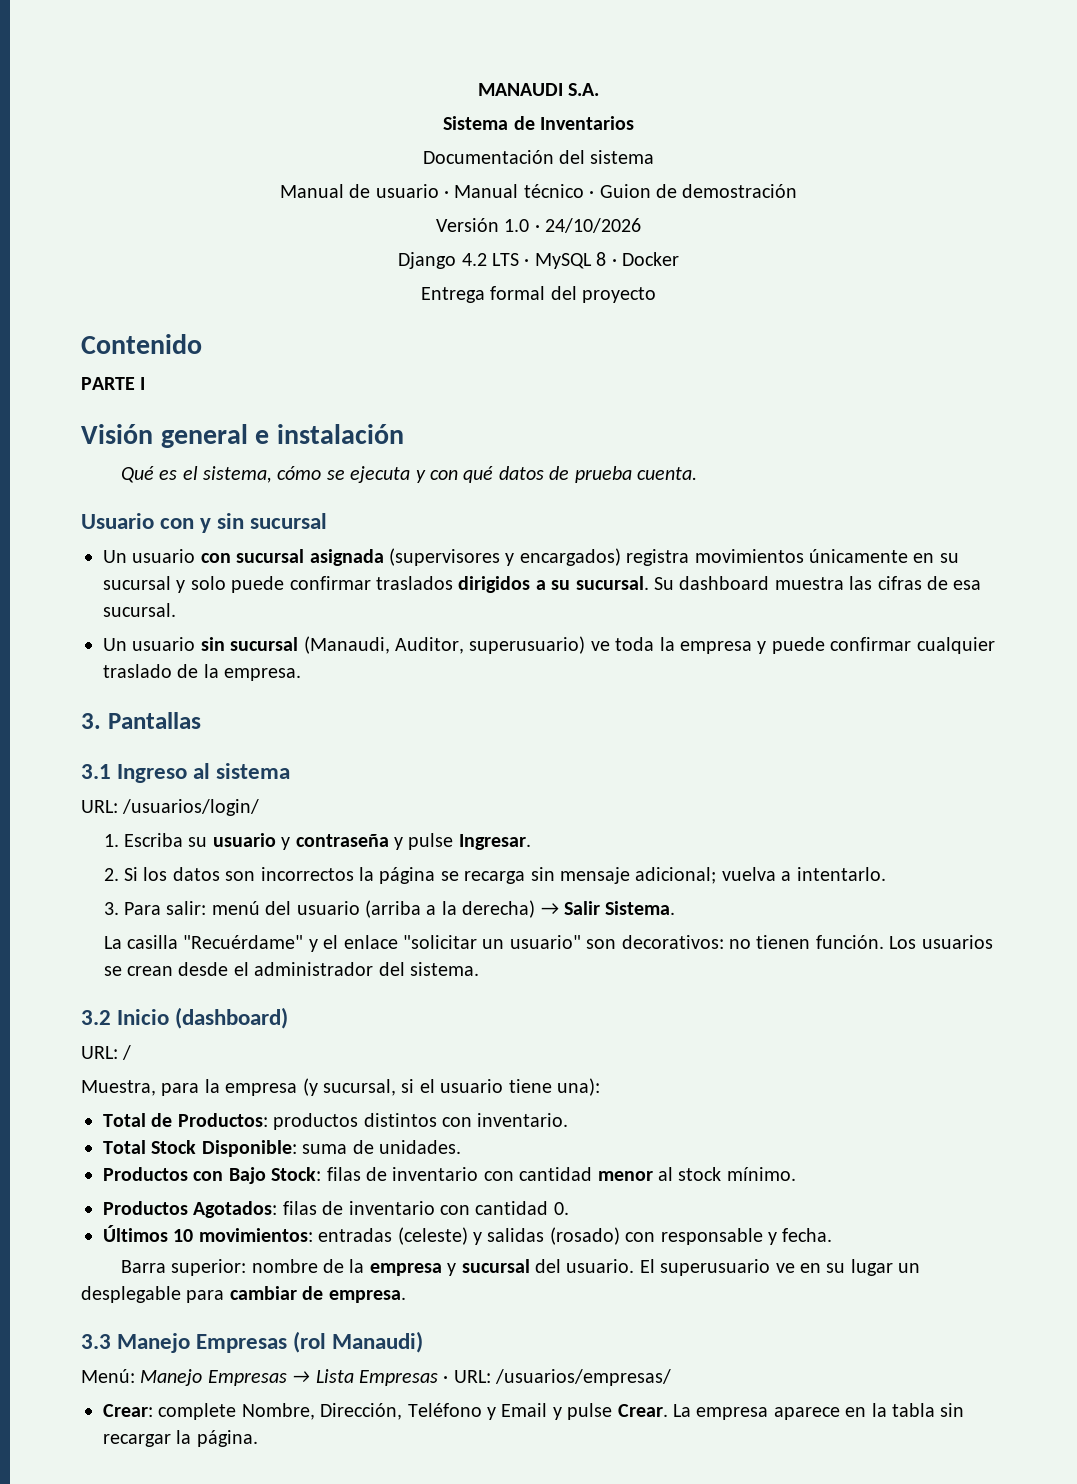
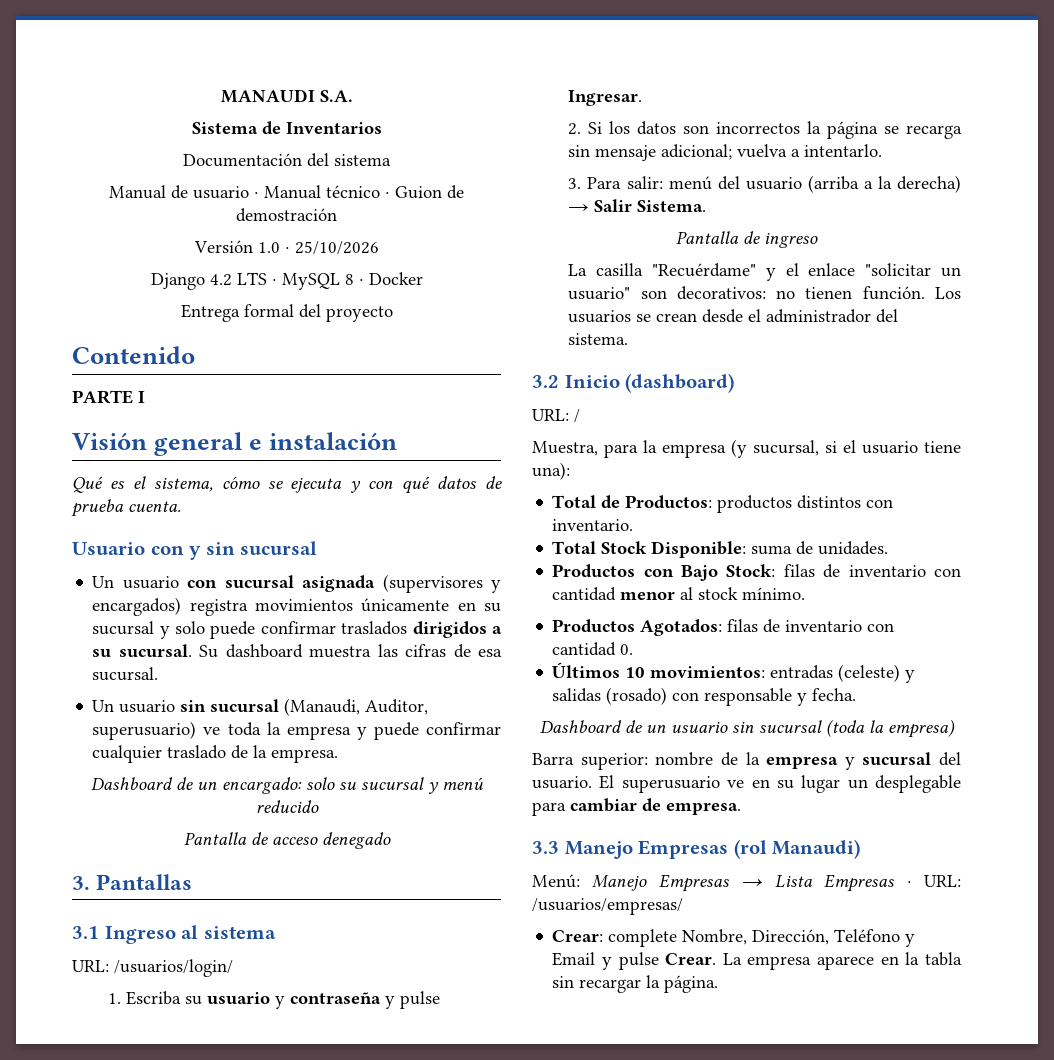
- Versión 1.0 · 24/10/2026
+ Versión 1.0 · 25/10/2026
+ Dashboard de un encargado: solo su sucursal y menú reducido
+ Pantalla de acceso denegado
+ Pantalla de ingreso
+ Dashboard de un usuario sin sucursal (toda la empresa)

